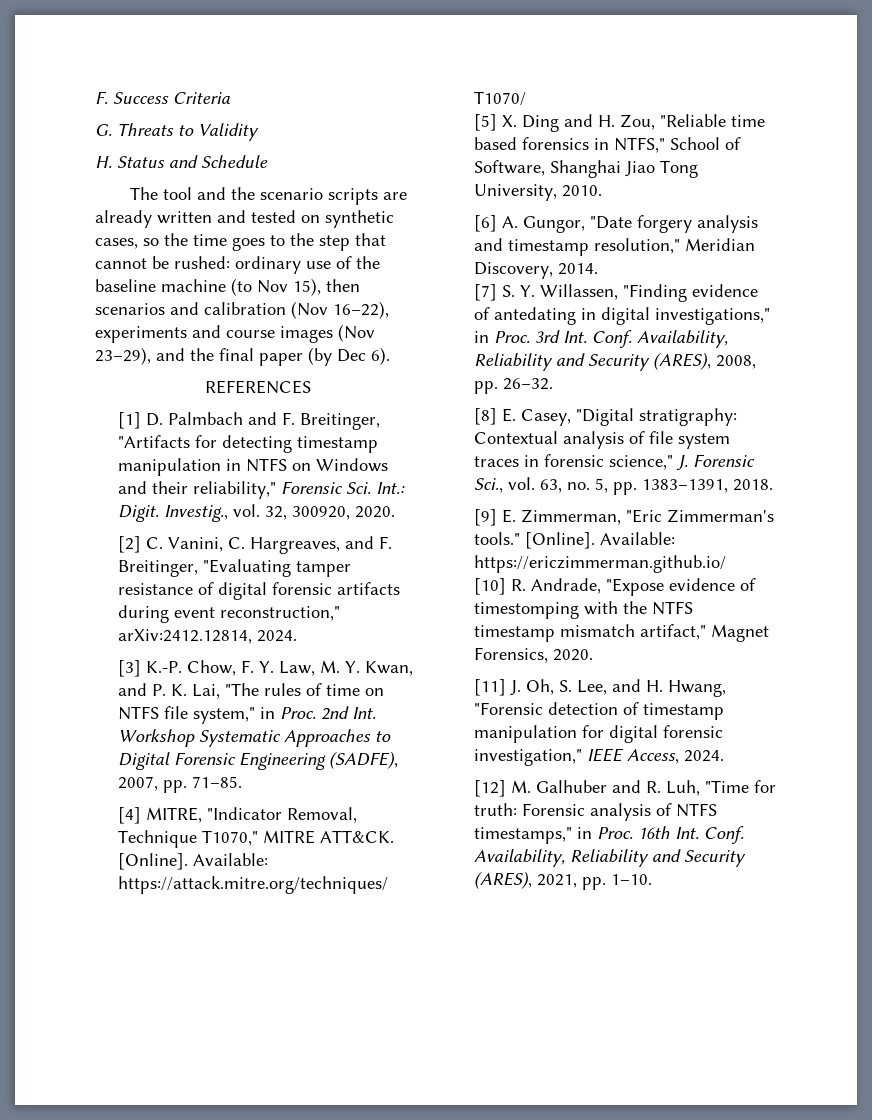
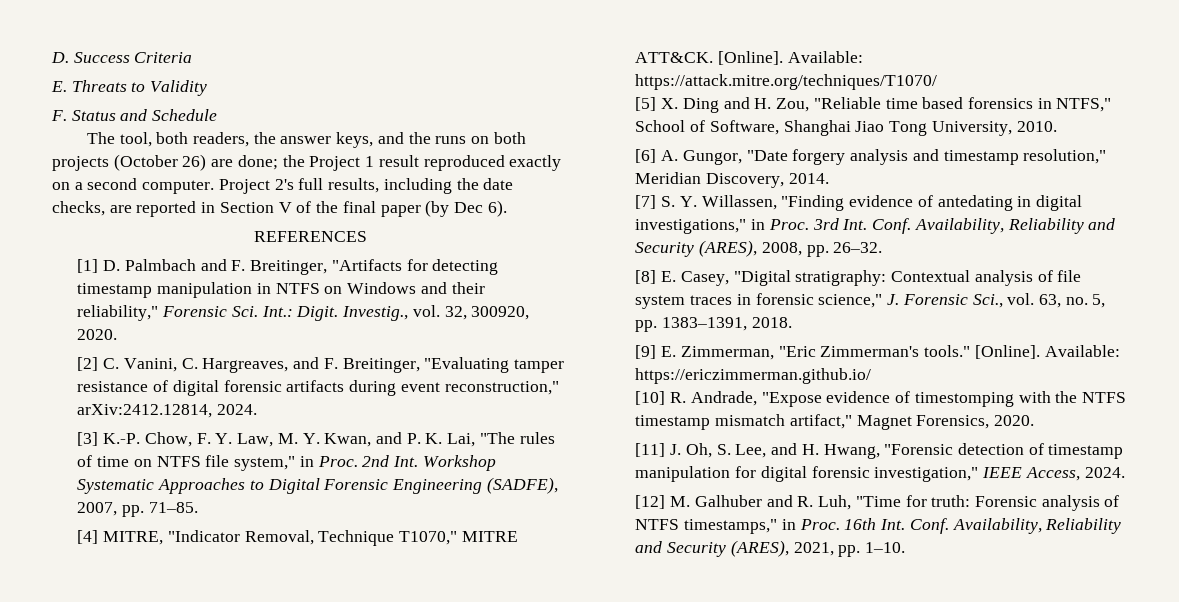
- F. Success Criteria
+ D. Success Criteria
- G. Threats to Validity
+ E. Threats to Validity
- H. Status and Schedule
+ F. Status and Schedule
- The tool and the scenario scripts are already written and tested on synthetic cases, so the time goes to the step that cannot be rushed: ordinary use of the baseline machine (to Nov 15), then scenarios and calibration (Nov 16–22), experiments and course images (Nov 23–29), and the final paper (by Dec 6).
+ The tool, both readers, the answer keys, and the runs on both projects (October 26) are done; the Project 1 result reproduced exactly on a second computer. Project 2's full results, including the date checks, are reported in Section V of the final paper (by Dec 6).

